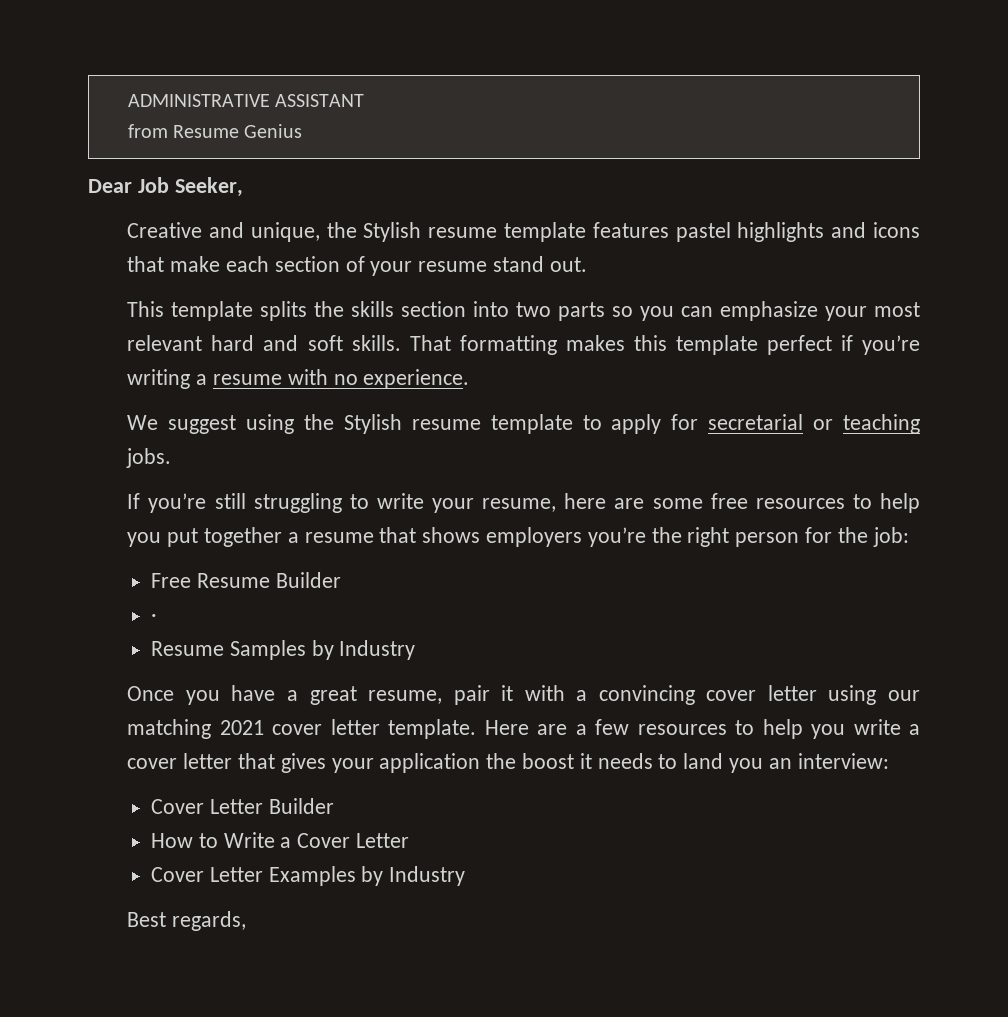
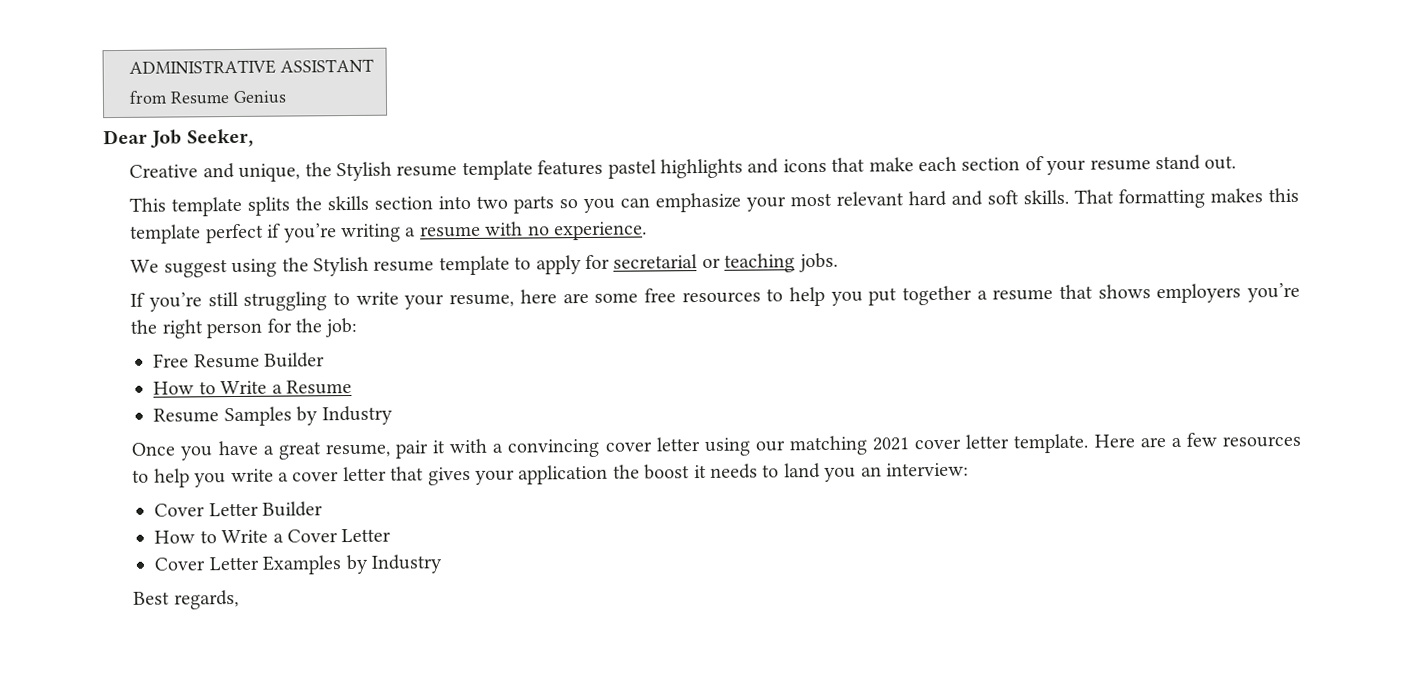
- ·
+ How to Write a Resume

